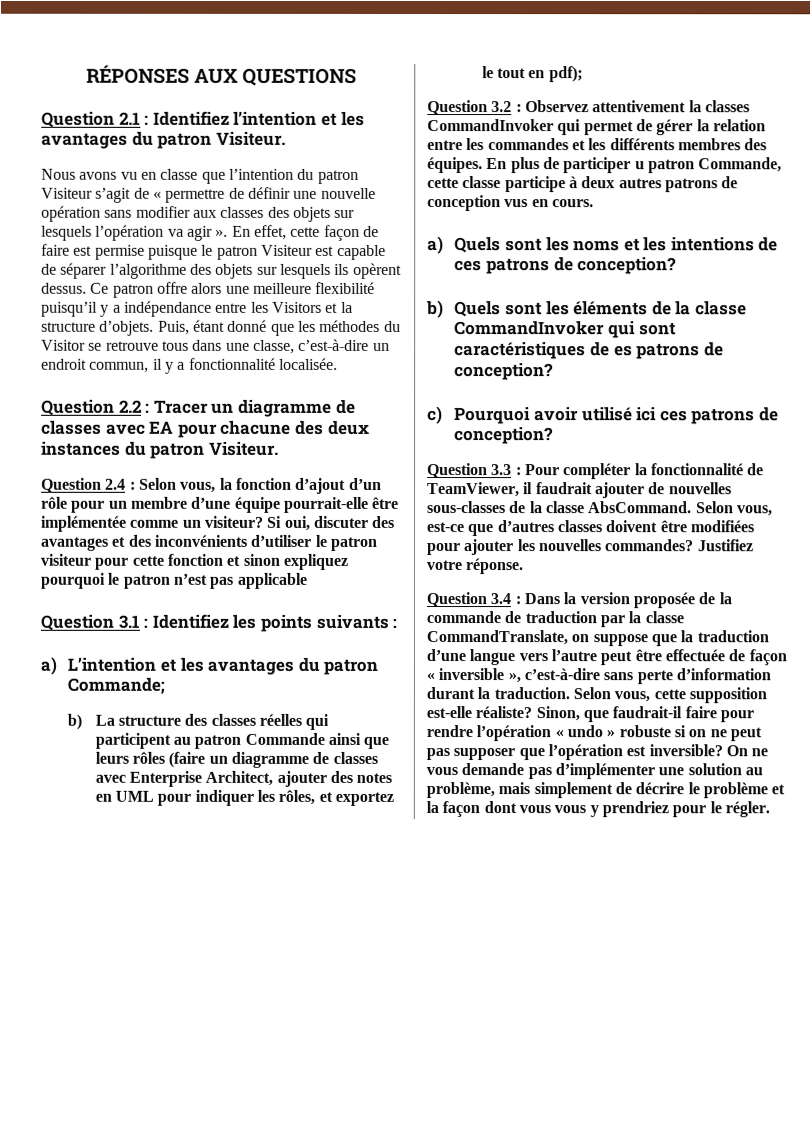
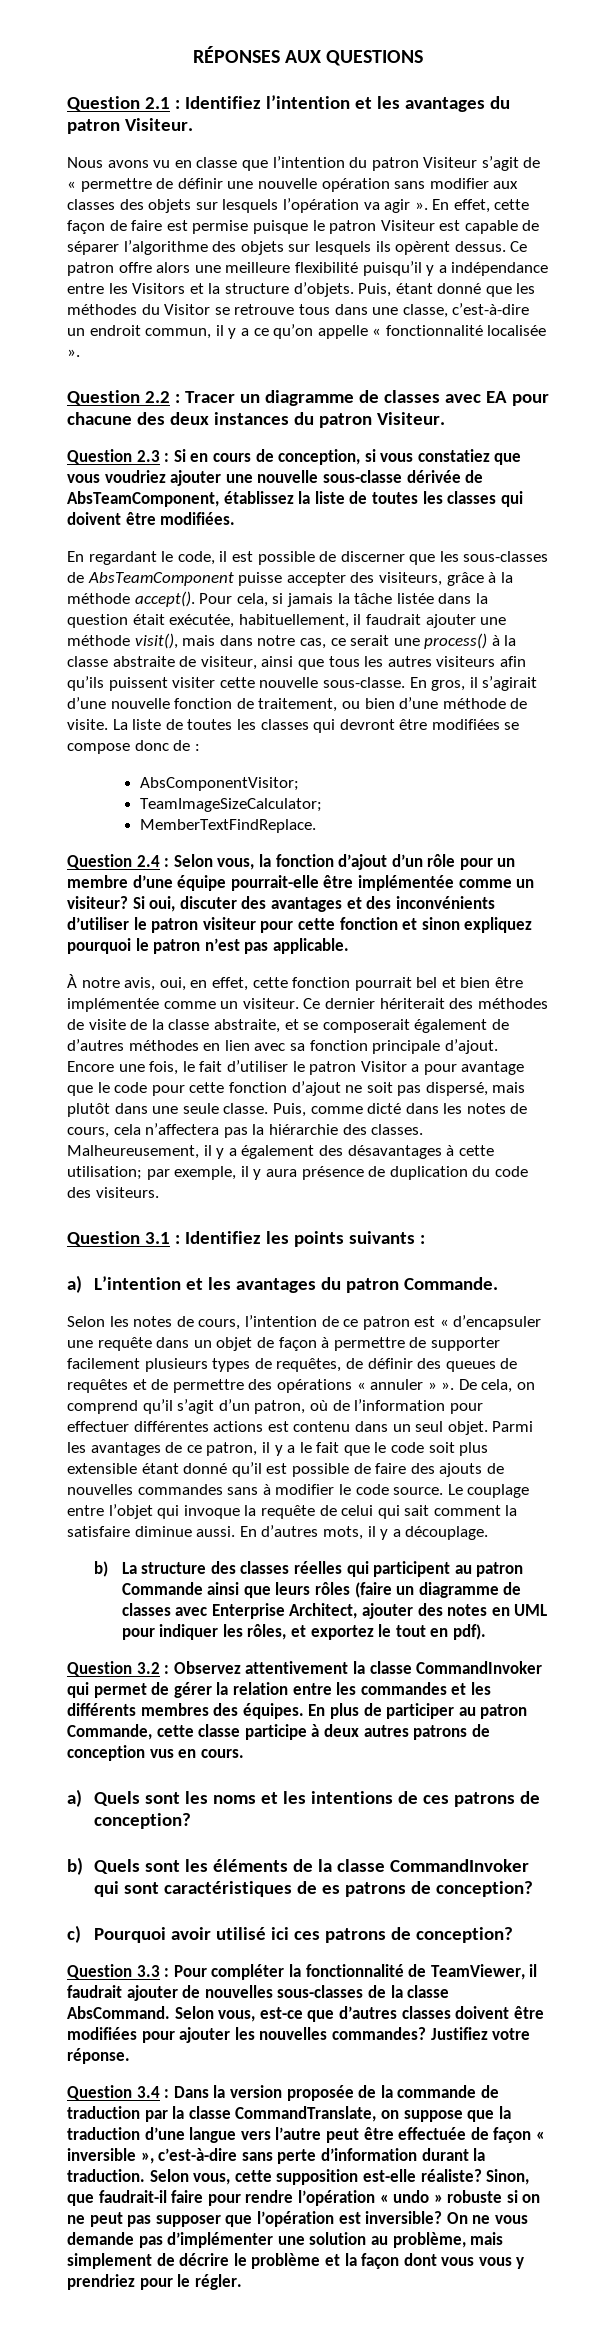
- Puis, étant donné que les méthodes du Visitor se retrouve tous dans une classe, c’est-à-dire un endroit commun, il y a fonctionnalité localisée.
+ Puis, étant donné que les méthodes du Visitor se retrouve tous dans une classe, c’est-à-dire un endroit commun, il y a ce qu’on appelle « fonctionnalité localisée ».
+ Question 2.3 : Si en cours de conception, si vous constatiez que vous voudriez ajouter une nouvelle sous-classe dérivée de AbsTeamComponent, établissez la liste de toutes les classes qui doivent être modifiées.
+ En regardant le code, il est possible de discerner que les sous-classes de AbsTeamComponent puisse accepter des visiteurs, grâce à la méthode accept(). Pour cela, si jamais la tâche listée dans la question était exécutée, habituellement, il faudrait ajouter une méthode visit(), mais dans notre cas, ce serait une process() à la classe abstraite de visiteur, ainsi que tous les autres visiteurs afin qu’ils puissent visiter cette nouvelle sous-classe. En gros, il s’agirait d’une nouvelle fonction de traitement, ou bien d’une méthode de visite. La liste de toutes les classes qui devront être modifiées se compose donc de :
+ AbsComponentVisitor;
+ TeamImageSizeCalculator;
+ MemberTextFindReplace.
- Si oui, discuter des avantages et des inconvénients d’utiliser le patron visiteur pour cette fonction et sinon expliquez pourquoi le patron n’est pas applicable
+ Si oui, discuter des avantages et des inconvénients d’utiliser le patron visiteur pour cette fonction et sinon expliquez pourquoi le patron n’est pas applicable.
+ À notre avis, oui, en effet, cette fonction pourrait bel et bien être implémentée comme un visiteur. Ce dernier hériterait des méthodes de visite de la classe abstraite, et se composerait également de d’autres méthodes en lien avec sa fonction principale d’ajout. Encore une fois, le fait d’utiliser le patron Visitor a pour avantage que le code pour cette fonction d’ajout ne soit pas dispersé, mais plutôt dans une seule classe. Puis, comme dicté dans les notes de cours, cela n’affectera pas la hiérarchie des classes. Malheureusement, il y a également des désavantages à cette utilisation; par exemple, il y aura présence de duplication du code des visiteurs.
- a) L’intention et les avantages du patron Commande;
+ a) L’intention et les avantages du patron Commande.
+ Selon les notes de cours, l’intention de ce patron est « d’encapsuler une requête dans un objet de façon à permettre de supporter facilement plusieurs types de requêtes, de définir des queues de requêtes et de permettre des opérations « annuler » ». De cela, on comprend qu’il s’agit d’un patron, où de l’information pour effectuer différentes actions est contenu dans un seul objet. Parmi les avantages de ce patron, il y a le fait que le code soit plus extensible étant donné qu’il est possible de faire des ajouts de nouvelles commandes sans à modifier le code source. Le couplage entre l’objet qui invoque la requête de celui qui sait comment la satisfaire diminue aussi. En d’autres mots, il y a découplage.
- b) La structure des classes réelles qui participent au patron Commande ainsi que leurs rôles (faire un diagramme de classes avec Enterprise Architect, ajouter des notes en UML pour indiquer les rôles, et exportez le tout en pdf);
+ b) La structure des classes réelles qui participent au patron Commande ainsi que leurs rôles (faire un diagramme de classes avec Enterprise Architect, ajouter des notes en UML pour indiquer les rôles, et exportez le tout en pdf).
- Question 3.2 : Observez attentivement la classes CommandInvoker qui permet de gérer la relation entre les commandes et les différents membres des équipes.
+ Question 3.2 : Observez attentivement la classe CommandInvoker qui permet de gérer la relation entre les commandes et les différents membres des équipes.
- En plus de participer u patron Commande, cette classe participe à deux autres patrons de conception vus en cours.
+ En plus de participer au patron Commande, cette classe participe à deux autres patrons de conception vus en cours.

